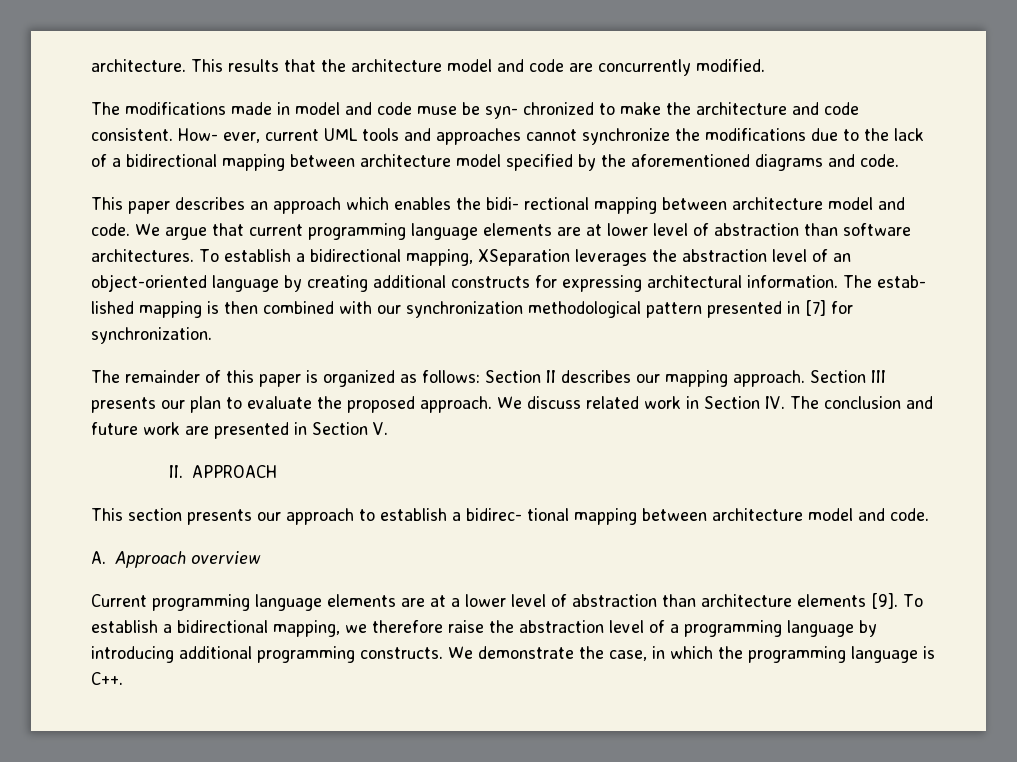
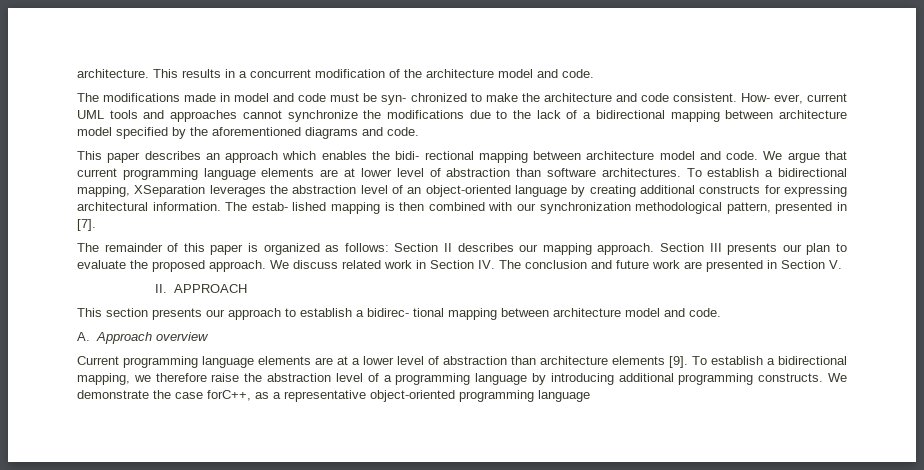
- This results that the architecture model and code are concurrently modified.
+ This results in a concurrent modification of the architecture model and code.
- The modifications made in model and code muse be syn- chronized to make the architecture and code consistent.
+ The modifications made in model and code must be syn- chronized to make the architecture and code consistent.
- The estab- lished mapping is then combined with our synchronization methodological pattern presented in [7] for synchronization.
+ The estab- lished mapping is then combined with our synchronization methodological pattern, presented in [7].
- We demonstrate the case, in which the programming language is C++.
+ We demonstrate the case forC++, as a representative object-oriented programming language

